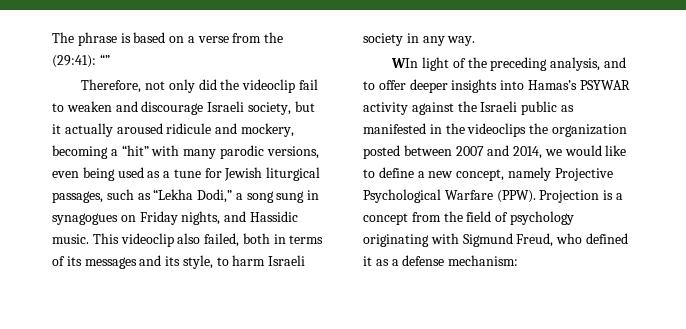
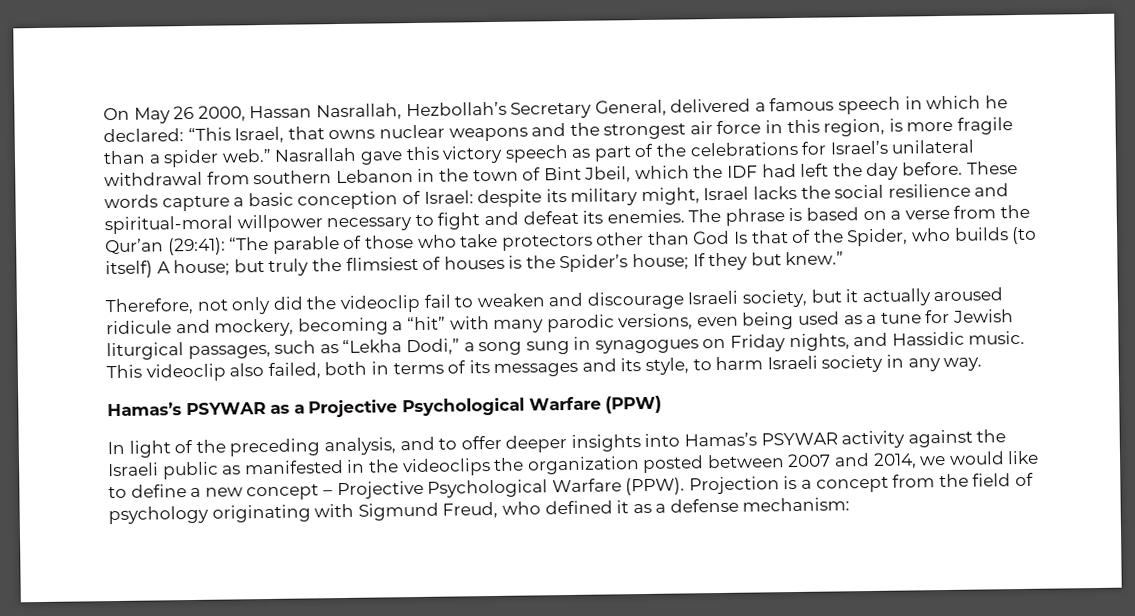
+ On May 26 2000, Hassan Nasrallah, Hezbollah’s Secretary General, delivered a famous speech in which he declared: “This Israel, that owns nuclear weapons and the strongest air force in this region, is more fragile than a spider web.” Nasrallah gave this victory speech as part of the celebrations for Israel’s unilateral withdrawal from southern Lebanon in the town of Bint Jbeil, which the IDF had left the day before. These words capture a basic conception of Israel: despite its military might, Israel lacks the social resilience and spiritual-moral willpower necessary to fight and defeat its enemies.
- The phrase is based on a verse from the (29:41): “”
+ The phrase is based on a verse from the Qurʼan (29:41): “The parable of those who take protectors other than God Is that of the Spider, who builds (to itself) A house; but truly the flimsiest of houses is the Spider’s house; If they but knew.”
- WIn light of the preceding analysis, and to offer deeper insights into Hamas’s PSYWAR activity against the Israeli public as manifested in the videoclips the organization posted between 2007 and 2014, we would like to define a new concept, namely Projective Psychological Warfare (PPW).
+ Hamas’s PSYWAR as a Projective Psychological Warfare (PPW)
+ In light of the preceding analysis, and to offer deeper insights into Hamas’s PSYWAR activity against the Israeli public as manifested in the videoclips the organization posted between 2007 and 2014, we would like to define a new concept – Projective Psychological Warfare (PPW).

